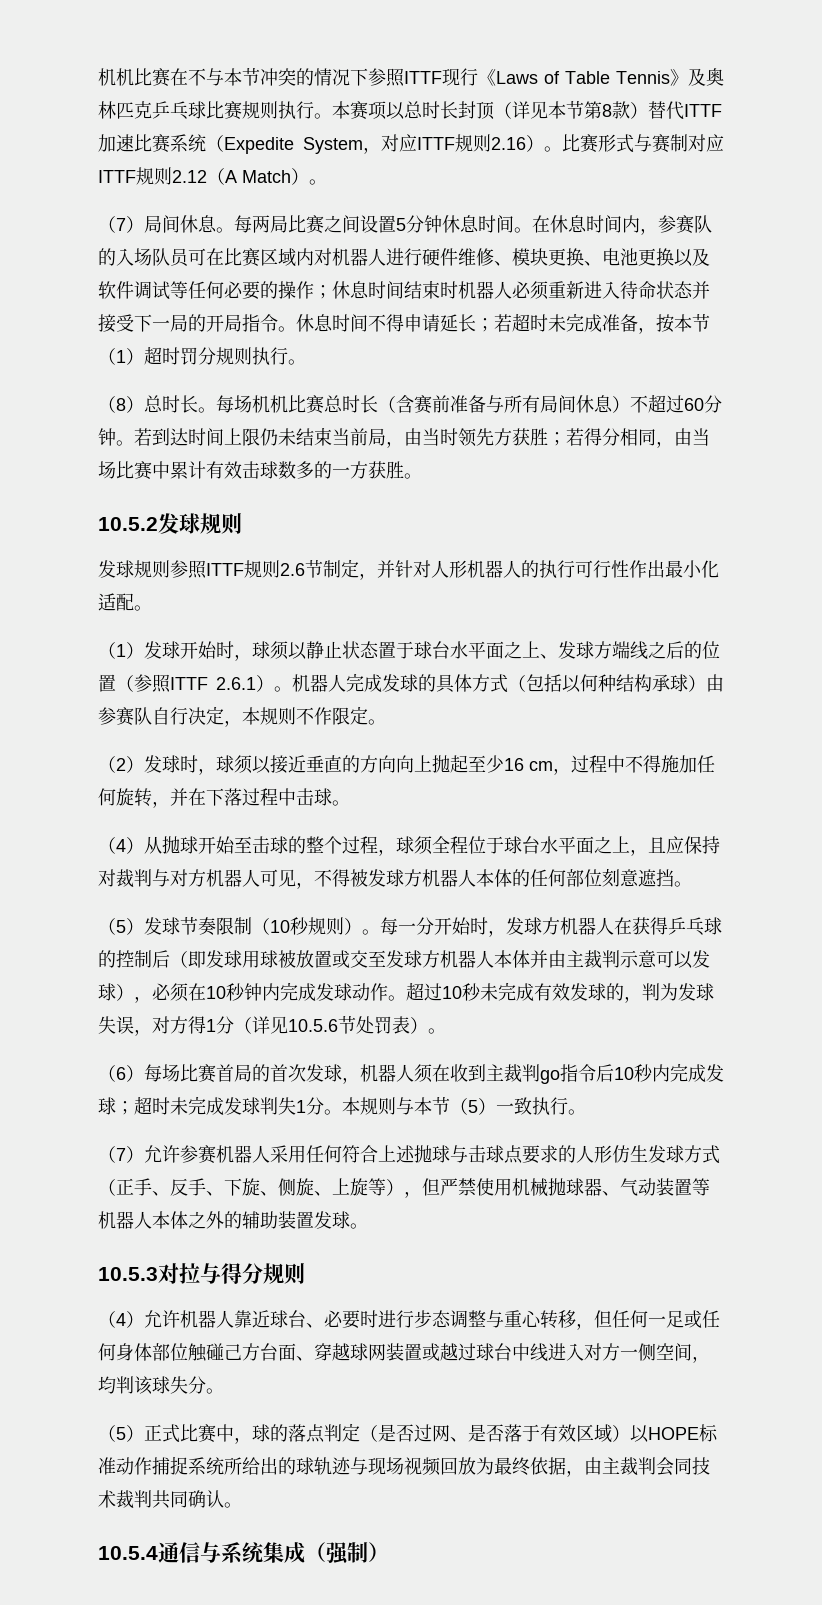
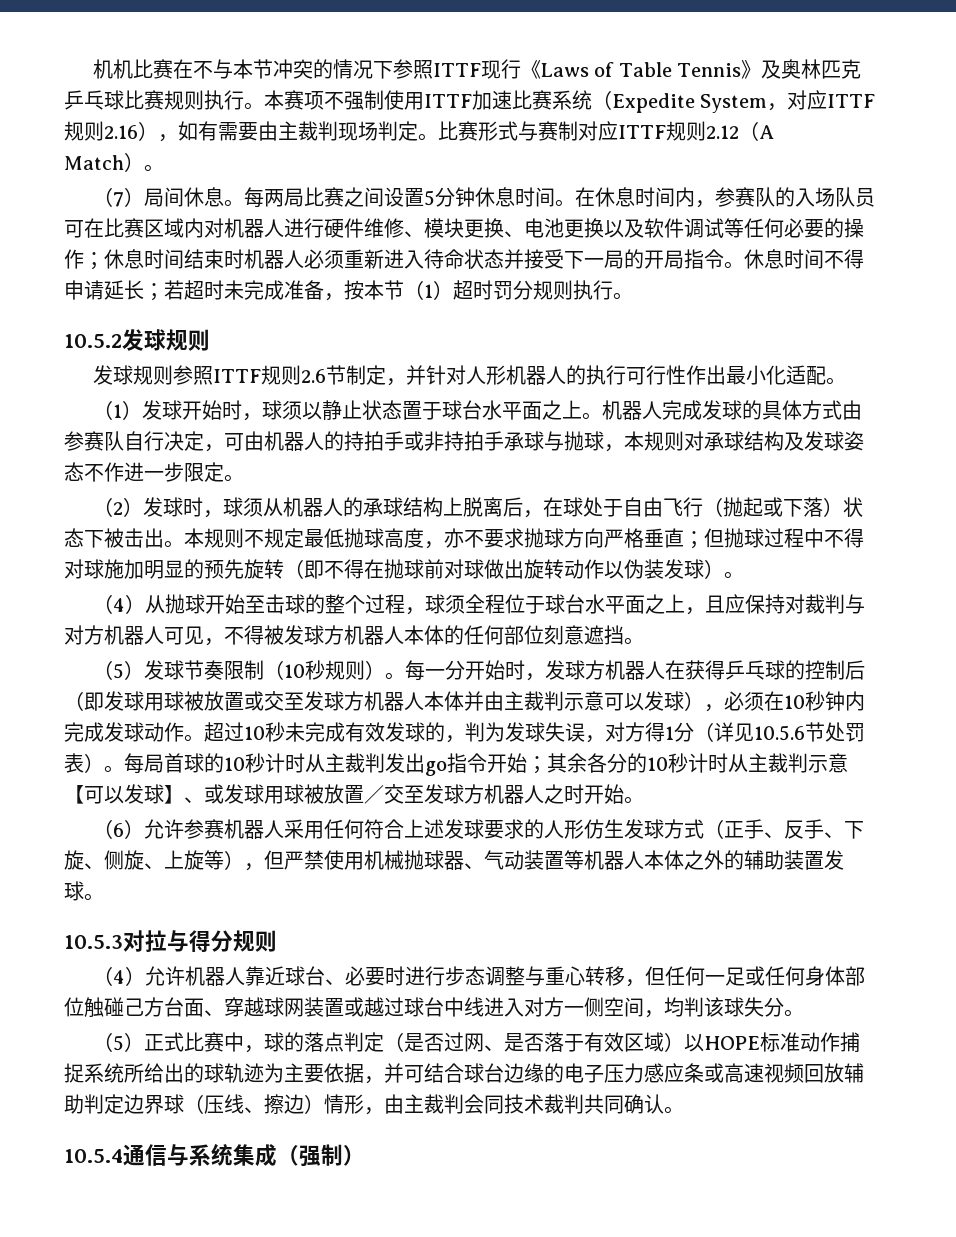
- 本赛项以总时长封顶（详见本节第8款）替代ITTF加速比赛系统（Expedite System，对应ITTF规则2.16）。
+ 本赛项不强制使用ITTF加速比赛系统（Expedite System，对应ITTF规则2.16），如有需要由主裁判现场判定。
- （8）总时长。每场机机比赛总时长（含赛前准备与所有局间休息）不超过60分钟。若到达时间上限仍未结束当前局，由当时领先方获胜；若得分相同，由当场比赛中累计有效击球数多的一方获胜。
- （1）发球开始时，球须以静止状态置于球台水平面之上、发球方端线之后的位置（参照ITTF 2.6.1）。
+ （1）发球开始时，球须以静止状态置于球台水平面之上。
- 机器人完成发球的具体方式（包括以何种结构承球）由参赛队自行决定，本规则不作限定。
+ 机器人完成发球的具体方式由参赛队自行决定，可由机器人的持拍手或非持拍手承球与抛球，本规则对承球结构及发球姿态不作进一步限定。
- （2）发球时，球须以接近垂直的方向向上抛起至少16 cm，过程中不得施加任何旋转，并在下落过程中击球。
+ （2）发球时，球须从机器人的承球结构上脱离后，在球处于自由飞行（抛起或下落）状态下被击出。本规则不规定最低抛球高度，亦不要求抛球方向严格垂直；但抛球过程中不得对球施加明显的预先旋转（即不得在抛球前对球做出旋转动作以伪装发球）。
- 超过10秒未完成有效发球的，判为发球失误，对方得1分（详见10.5.6节处罚表）。
- （6）每场比赛首局的首次发球，机器人须在收到主裁判go指令后10秒内完成发球；超时未完成发球判失1分。本规则与本节（5）一致执行。
- （7）允许参赛机器人采用任何符合上述抛球与击球点要求的人形仿生发球方式（正手、反手、下旋、侧旋、上旋等），但严禁使用机械抛球器、气动装置等机器人本体之外的辅助装置发球。
+ 超过10秒未完成有效发球的，判为发球失误，对方得1分（详见10.5.6节处罚表）。每局首球的10秒计时从主裁判发出go指令开始；其余各分的10秒计时从主裁判示意【可以发球】、或发球用球被放置／交至发球方机器人之时开始。
+ （6）允许参赛机器人采用任何符合上述发球要求的人形仿生发球方式（正手、反手、下旋、侧旋、上旋等），但严禁使用机械抛球器、气动装置等机器人本体之外的辅助装置发球。
- （5）正式比赛中，球的落点判定（是否过网、是否落于有效区域）以HOPE标准动作捕捉系统所给出的球轨迹与现场视频回放为最终依据，由主裁判会同技术裁判共同确认。
+ （5）正式比赛中，球的落点判定（是否过网、是否落于有效区域）以HOPE标准动作捕捉系统所给出的球轨迹为主要依据，并可结合球台边缘的电子压力感应条或高速视频回放辅助判定边界球（压线、擦边）情形，由主裁判会同技术裁判共同确认。

